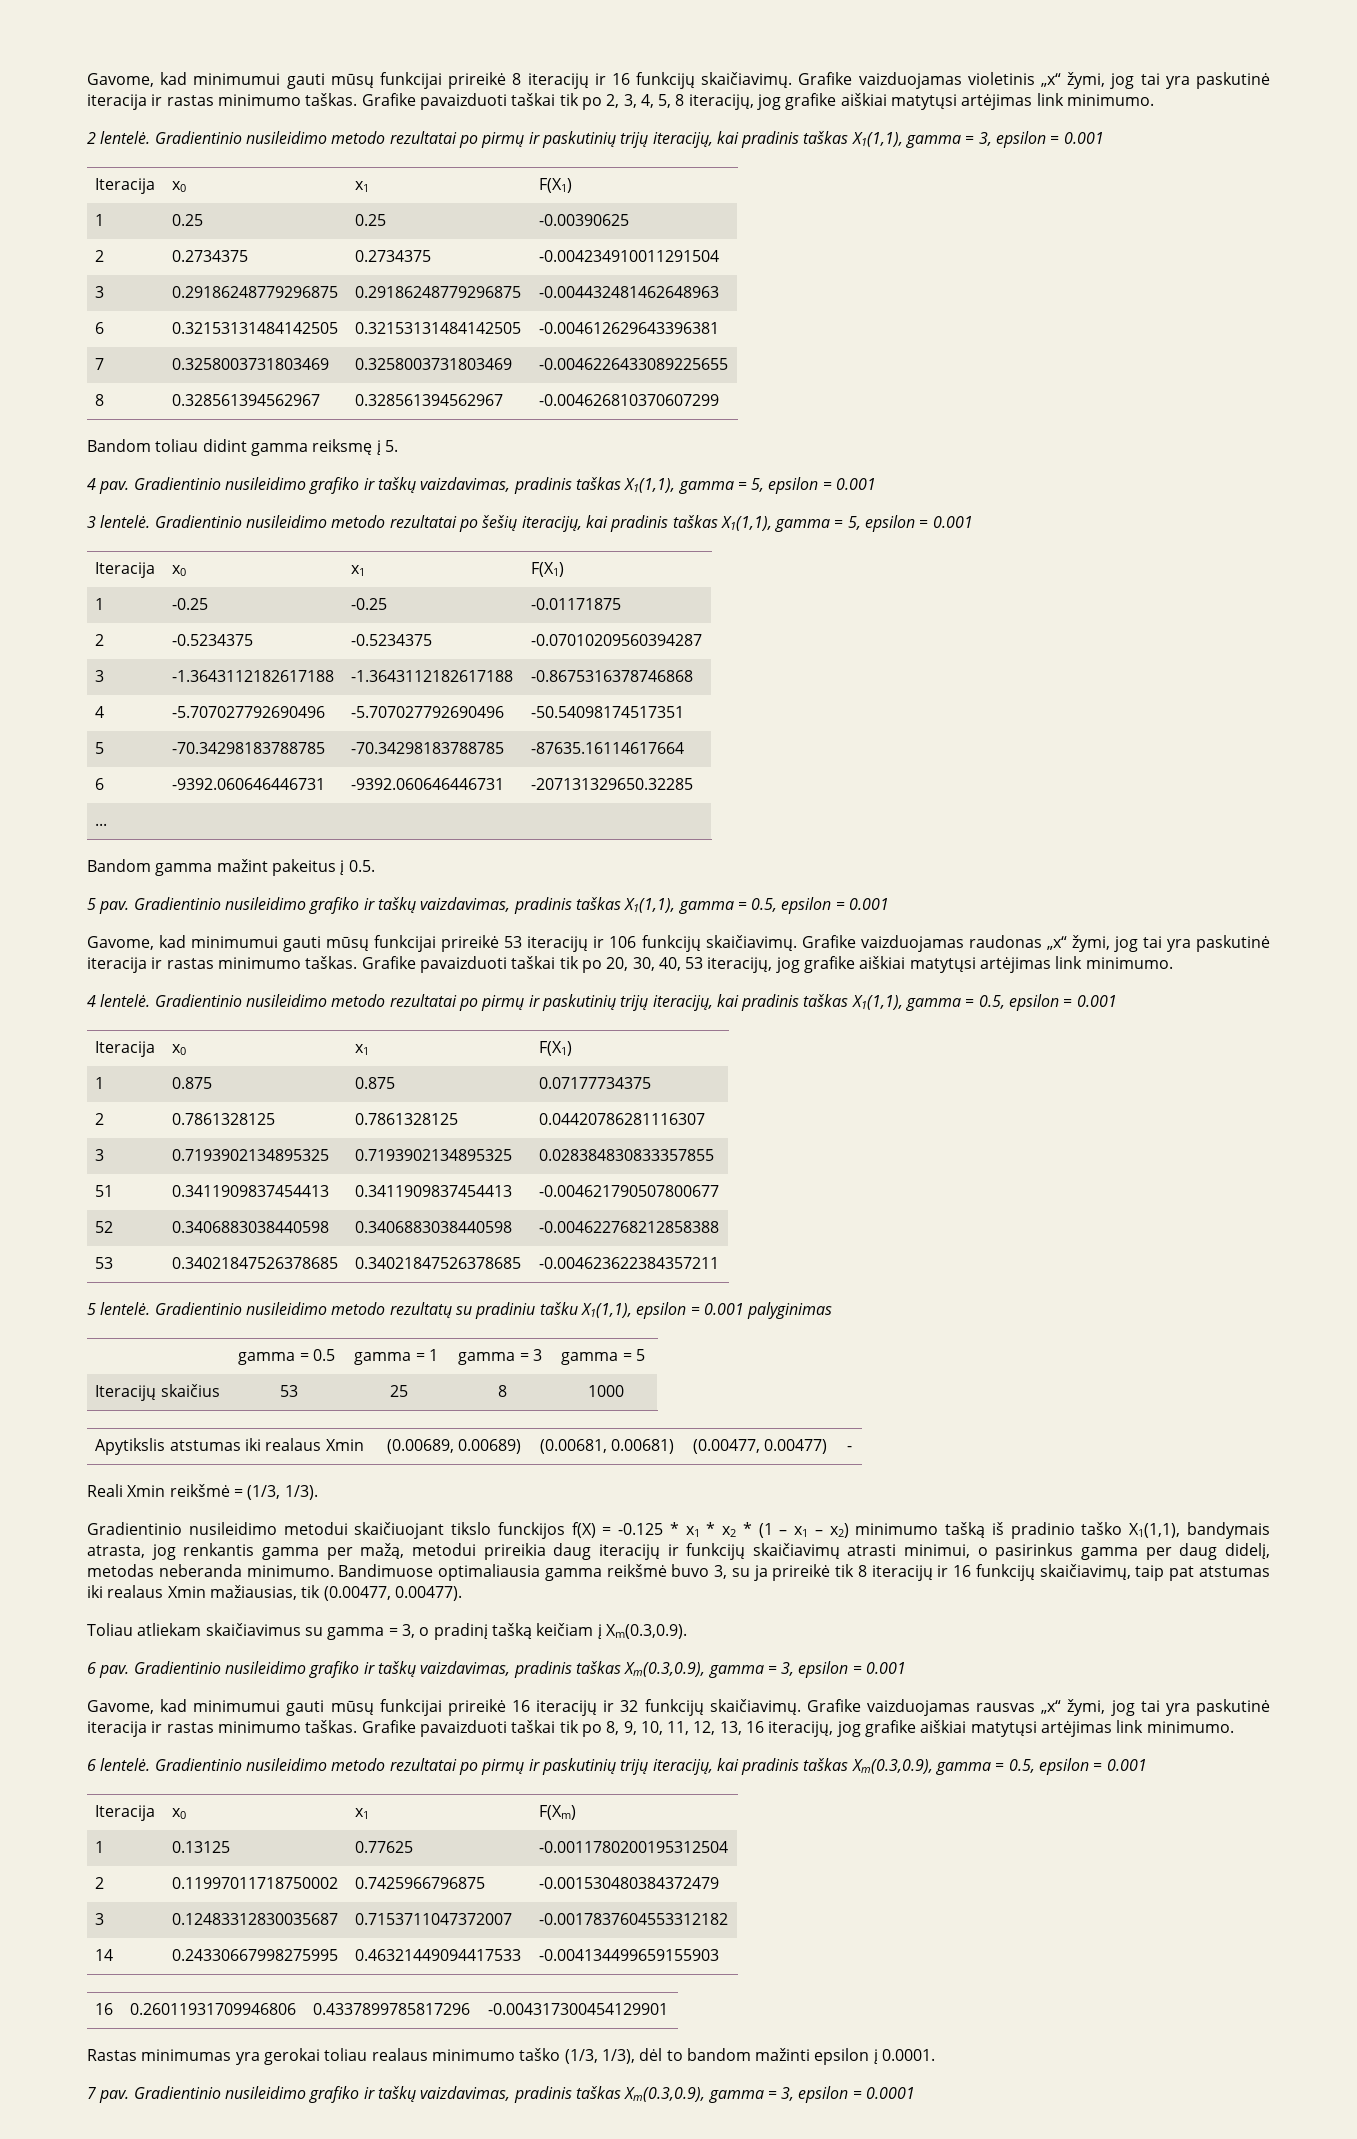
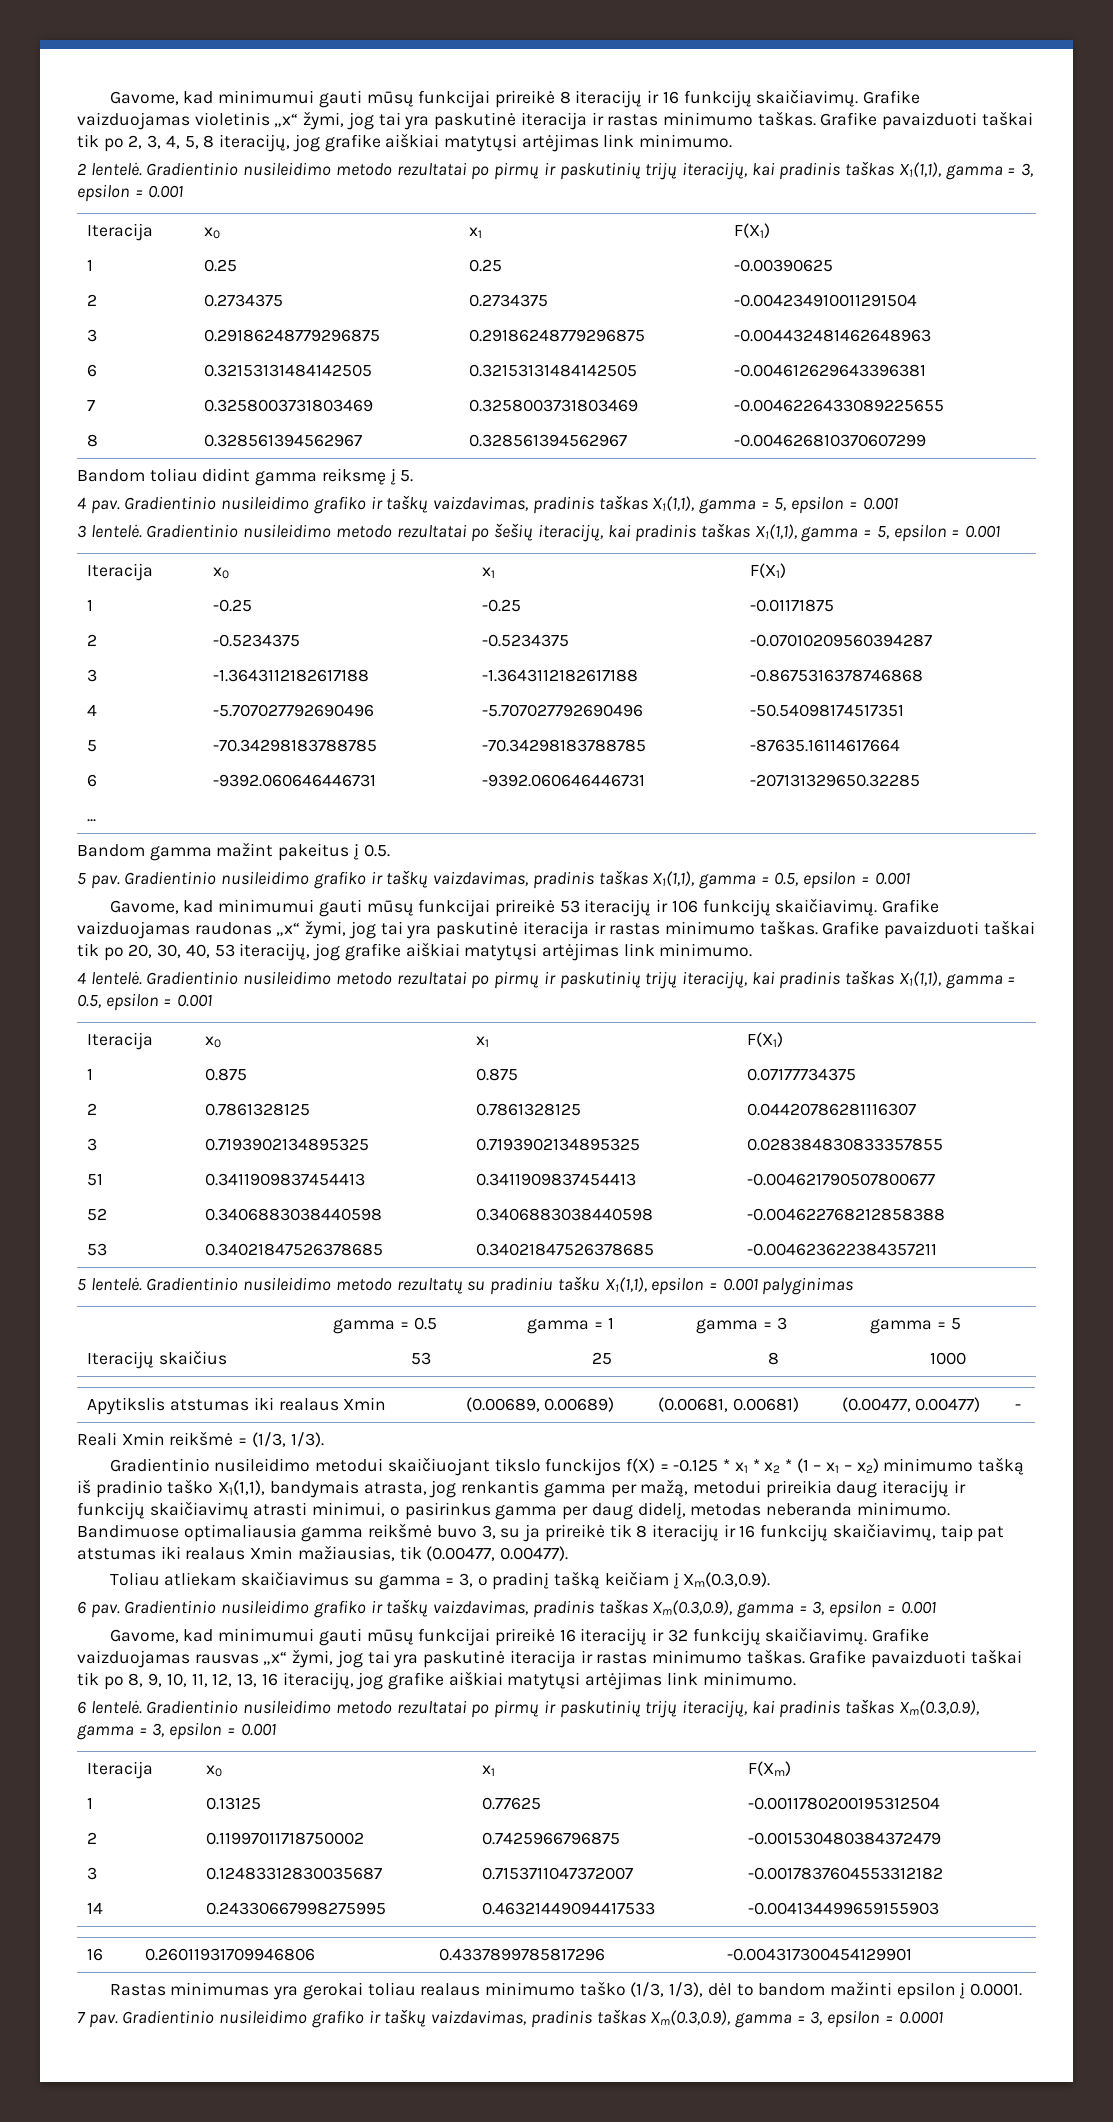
- Gradientinio nusileidimo metodo rezultatai po pirmų ir paskutinių trijų iteracijų, kai pradinis taškas Xm(0.3,0.9), gamma = 0.5, epsilon = 0.001
+ Gradientinio nusileidimo metodo rezultatai po pirmų ir paskutinių trijų iteracijų, kai pradinis taškas Xm(0.3,0.9), gamma = 3, epsilon = 0.001

